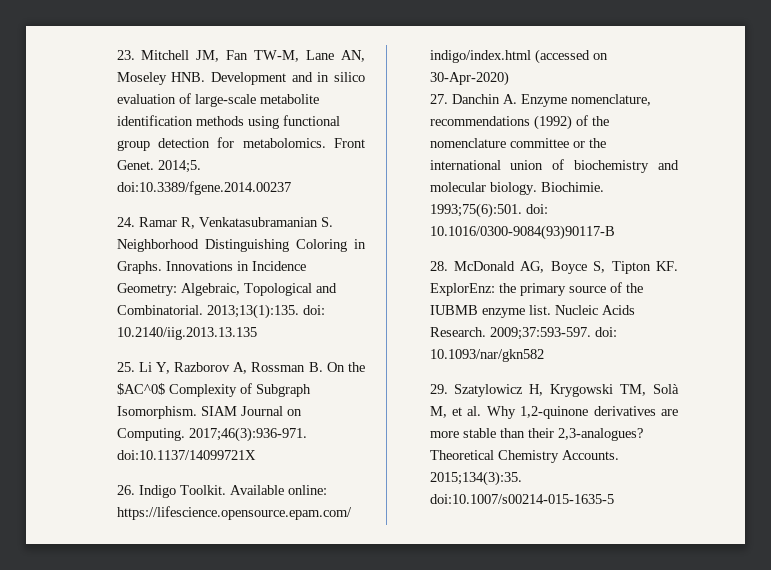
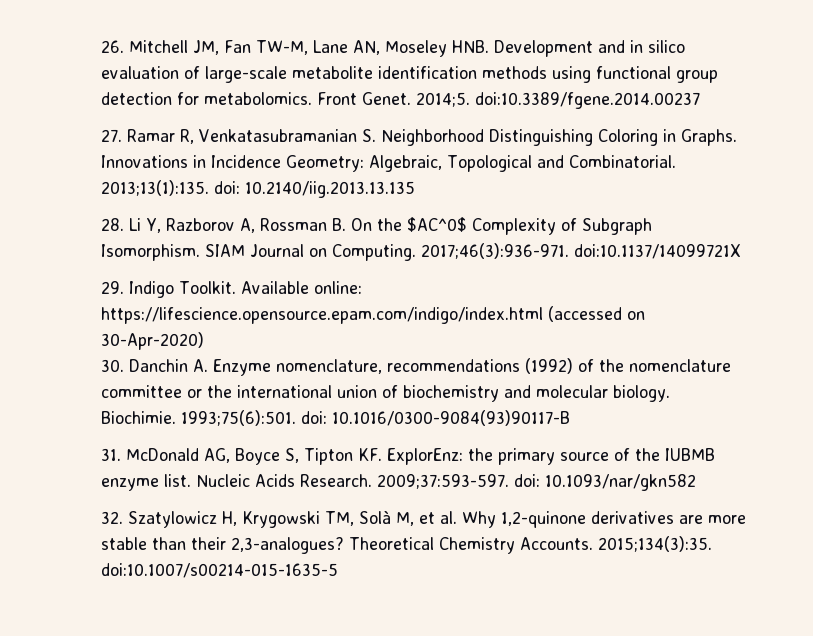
- 23. Mitchell JM, Fan TW-M, Lane AN, Moseley HNB. Development and in silico evaluation of large-scale metabolite identification methods using functional group detection for metabolomics.
+ 26. Mitchell JM, Fan TW-M, Lane AN, Moseley HNB. Development and in silico evaluation of large-scale metabolite identification methods using functional group detection for metabolomics.
- 24. Ramar R, Venkatasubramanian S. Neighborhood Distinguishing Coloring in Graphs.
+ 27. Ramar R, Venkatasubramanian S. Neighborhood Distinguishing Coloring in Graphs.
- 25. Li Y, Razborov A, Rossman B. On the $AC^0$ Complexity of Subgraph Isomorphism.
+ 28. Li Y, Razborov A, Rossman B. On the $AC^0$ Complexity of Subgraph Isomorphism.
- 26. Indigo Toolkit.
+ 29. Indigo Toolkit.
- 27. Danchin A. Enzyme nomenclature, recommendations (1992) of the nomenclature committee or the international union of biochemistry and molecular biology.
+ 30. Danchin A. Enzyme nomenclature, recommendations (1992) of the nomenclature committee or the international union of biochemistry and molecular biology.
- 28. McDonald AG, Boyce S, Tipton KF. ExplorEnz: the primary source of the IUBMB enzyme list.
+ 31. McDonald AG, Boyce S, Tipton KF. ExplorEnz: the primary source of the IUBMB enzyme list.
- 29. Szatylowicz H, Krygowski TM, Solà M, et al. Why 1,2-quinone derivatives are more stable than their 2,3-analogues?
+ 32. Szatylowicz H, Krygowski TM, Solà M, et al. Why 1,2-quinone derivatives are more stable than their 2,3-analogues?

